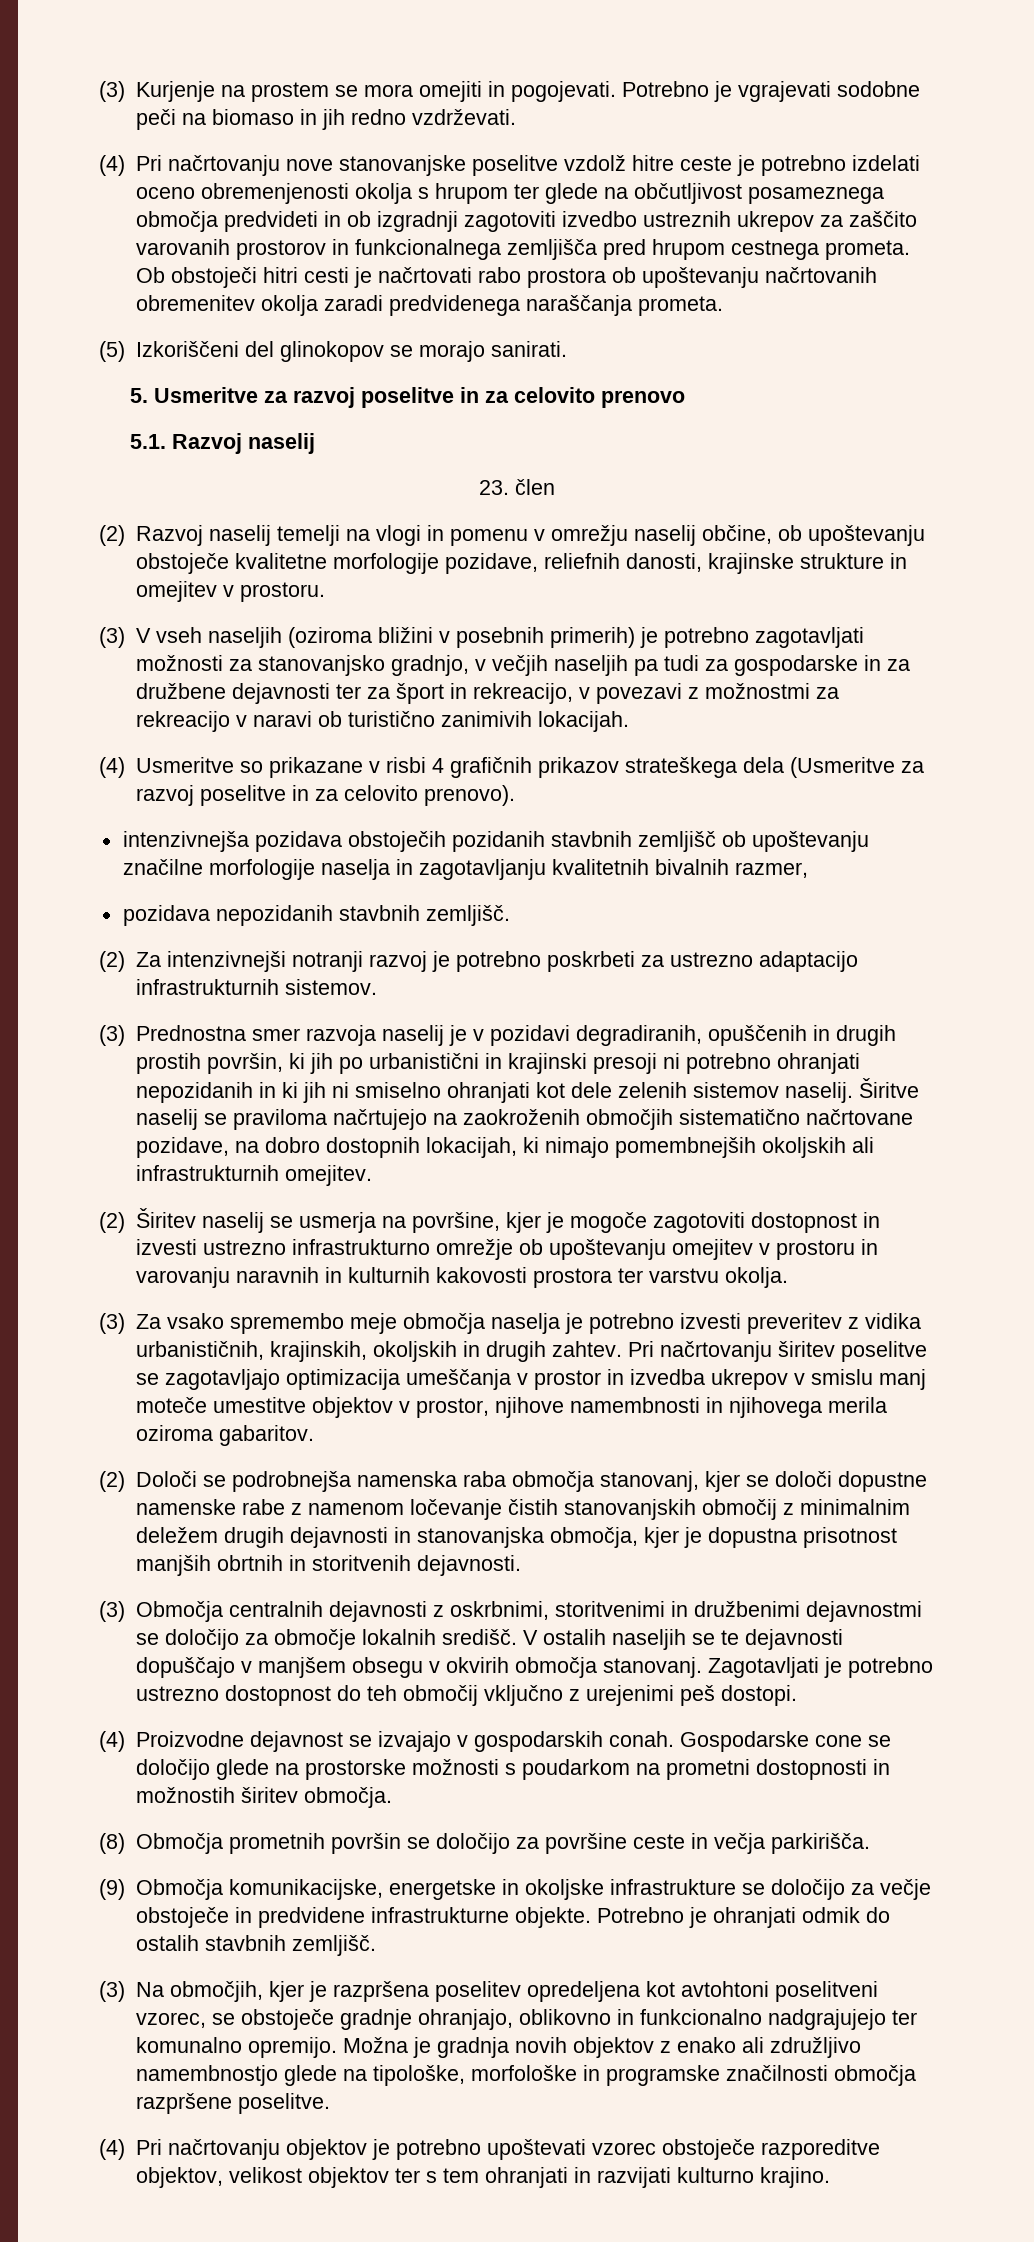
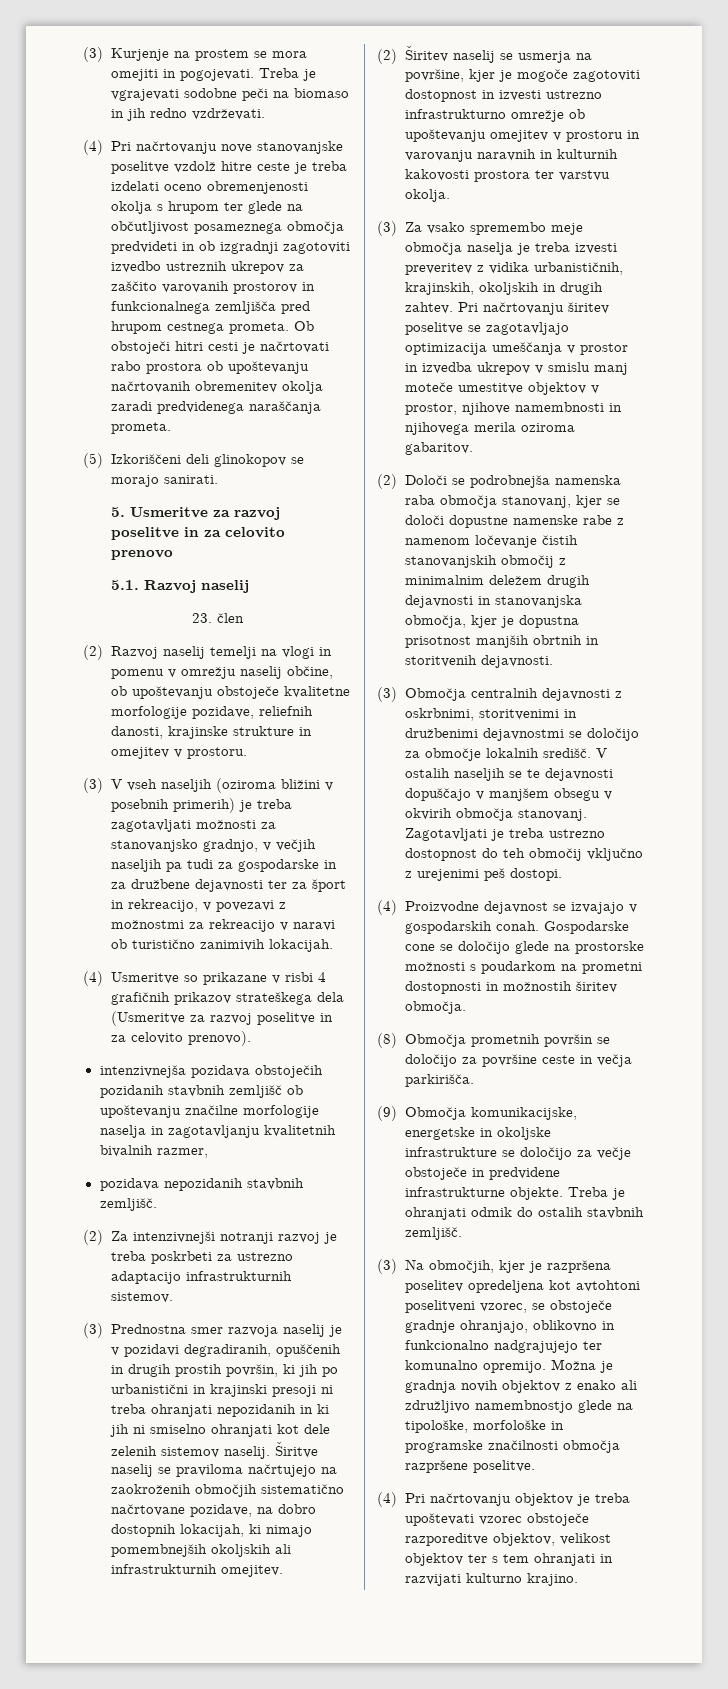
- Potrebno je vgrajevati sodobne peči na biomaso in jih redno vzdrževati.
+ Treba je vgrajevati sodobne peči na biomaso in jih redno vzdrževati.
- (4) Pri načrtovanju nove stanovanjske poselitve vzdolž hitre ceste je potrebno izdelati oceno obremenjenosti okolja s hrupom ter glede na občutljivost posameznega območja predvideti in ob izgradnji zagotoviti izvedbo ustreznih ukrepov za zaščito varovanih prostorov in funkcionalnega zemljišča pred hrupom cestnega prometa.
+ (4) Pri načrtovanju nove stanovanjske poselitve vzdolž hitre ceste je treba izdelati oceno obremenjenosti okolja s hrupom ter glede na občutljivost posameznega območja predvideti in ob izgradnji zagotoviti izvedbo ustreznih ukrepov za zaščito varovanih prostorov in funkcionalnega zemljišča pred hrupom cestnega prometa.
- (5) Izkoriščeni del glinokopov se morajo sanirati.
+ (5) Izkoriščeni deli glinokopov se morajo sanirati.
- (3) V vseh naseljih (oziroma bližini v posebnih primerih) je potrebno zagotavljati možnosti za stanovanjsko gradnjo, v večjih naseljih pa tudi za gospodarske in za družbene dejavnosti ter za šport in rekreacijo, v povezavi z možnostmi za rekreacijo v naravi ob turistično zanimivih lokacijah.
+ (3) V vseh naseljih (oziroma bližini v posebnih primerih) je treba zagotavljati možnosti za stanovanjsko gradnjo, v večjih naseljih pa tudi za gospodarske in za družbene dejavnosti ter za šport in rekreacijo, v povezavi z možnostmi za rekreacijo v naravi ob turistično zanimivih lokacijah.
- (2) Za intenzivnejši notranji razvoj je potrebno poskrbeti za ustrezno adaptacijo infrastrukturnih sistemov.
+ (2) Za intenzivnejši notranji razvoj je treba poskrbeti za ustrezno adaptacijo infrastrukturnih sistemov.
- (3) Prednostna smer razvoja naselij je v pozidavi degradiranih, opuščenih in drugih prostih površin, ki jih po urbanistični in krajinski presoji ni potrebno ohranjati nepozidanih in ki jih ni smiselno ohranjati kot dele zelenih sistemov naselij.
+ (3) Prednostna smer razvoja naselij je v pozidavi degradiranih, opuščenih in drugih prostih površin, ki jih po urbanistični in krajinski presoji ni treba ohranjati nepozidanih in ki jih ni smiselno ohranjati kot dele zelenih sistemov naselij.
- (3) Za vsako spremembo meje območja naselja je potrebno izvesti preveritev z vidika urbanističnih, krajinskih, okoljskih in drugih zahtev.
+ (3) Za vsako spremembo meje območja naselja je treba izvesti preveritev z vidika urbanističnih, krajinskih, okoljskih in drugih zahtev.
- Zagotavljati je potrebno ustrezno dostopnost do teh območij vključno z urejenimi peš dostopi.
+ Zagotavljati je treba ustrezno dostopnost do teh območij vključno z urejenimi peš dostopi.
- Potrebno je ohranjati odmik do ostalih stavbnih zemljišč.
+ Treba je ohranjati odmik do ostalih stavbnih zemljišč.
- (4) Pri načrtovanju objektov je potrebno upoštevati vzorec obstoječe razporeditve objektov, velikost objektov ter s tem ohranjati in razvijati kulturno krajino.
+ (4) Pri načrtovanju objektov je treba upoštevati vzorec obstoječe razporeditve objektov, velikost objektov ter s tem ohranjati in razvijati kulturno krajino.

